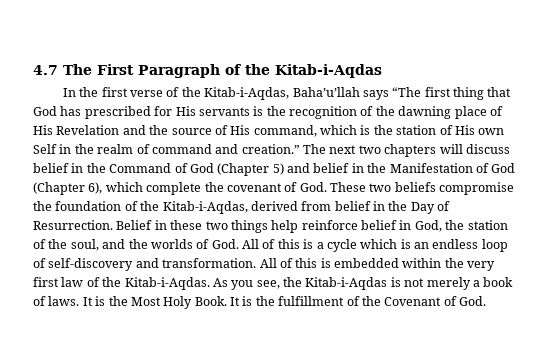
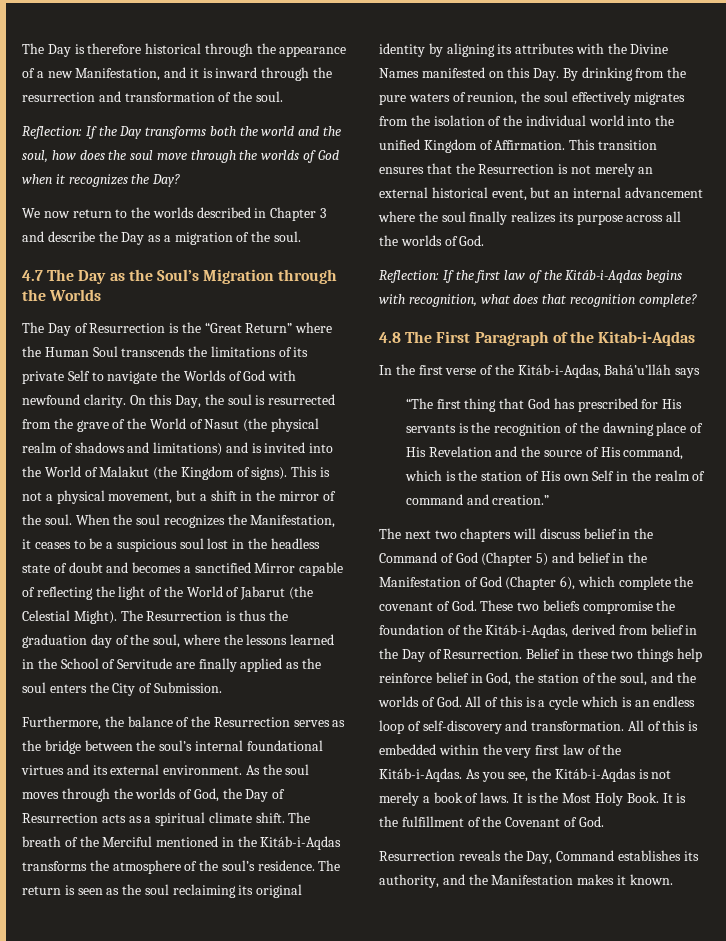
- 4.7 The First Paragraph of the Kitab-i-Aqdas
+ The Day is therefore historical through the appearance of a new Manifestation, and it is inward through the resurrection and transformation of the soul.
+ Reflection: If the Day transforms both the world and the soul, how does the soul move through the worlds of God when it recognizes the Day?
+ We now return to the worlds described in Chapter 3 and describe the Day as a migration of the soul.
+ 4.7 The Day as the Soul’s Migration through the Worlds
+ The Day of Resurrection is the “Great Return” where the Human Soul transcends the limitations of its private Self to navigate the Worlds of God with newfound clarity. On this Day, the soul is resurrected from the grave of the World of Nasut (the physical realm of shadows and limitations) and is invited into the World of Malakut (the Kingdom of signs). This is not a physical movement, but a shift in the mirror of the soul. When the soul recognizes the Manifestation, it ceases to be a suspicious soul lost in the headless state of doubt and becomes a sanctified Mirror capable of reflecting the light of the World of Jabarut (the Celestial Might). The Resurrection is thus the graduation day of the soul, where the lessons learned in the School of Servitude are finally applied as the soul enters the City of Submission.
+ Furthermore, the balance of the Resurrection serves as the bridge between the soul’s internal foundational virtues and its external environment. As the soul moves through the worlds of God, the Day of Resurrection acts as a spiritual climate shift. The breath of the Merciful mentioned in the Kitáb-i-Aqdas transforms the atmosphere of the soul’s residence. The return is seen as the soul reclaiming its original identity by aligning its attributes with the Divine Names manifested on this Day. By drinking from the pure waters of reunion, the soul effectively migrates from the isolation of the individual world into the unified Kingdom of Affirmation. This transition ensures that the Resurrection is not merely an external historical event, but an internal advancement where the soul finally realizes its purpose across all the worlds of God.
+ Reflection: If the first law of the Kitáb-i-Aqdas begins with recognition, what does that recognition complete?
+ 4.8 The First Paragraph of the Kitab-i-Aqdas
- In the first verse of the Kitab-i-Aqdas, Baha’u’llah says “The first thing that God has prescribed for His servants is the recognition of the dawning place of His Revelation and the source of His command, which is the station of His own Self in the realm of command and creation.” The next two chapters will discuss belief in the Command of God (Chapter 5) and belief in the Manifestation of God (Chapter 6), which complete the covenant of God. These two beliefs compromise the foundation of the Kitab-i-Aqdas, derived from belief in the Day of Resurrection.
+ In the first verse of the Kitáb-i-Aqdas, Bahá’u’lláh says
+ “The first thing that God has prescribed for His servants is the recognition of the dawning place of His Revelation and the source of His command, which is the station of His own Self in the realm of command and creation.”
+ The next two chapters will discuss belief in the Command of God (Chapter 5) and belief in the Manifestation of God (Chapter 6), which complete the covenant of God. These two beliefs compromise the foundation of the Kitáb-i-Aqdas, derived from belief in the Day of Resurrection.
- All of this is embedded within the very first law of the Kitab-i-Aqdas.
+ All of this is embedded within the very first law of the Kitáb-i-Aqdas.
- As you see, the Kitab-i-Aqdas is not merely a book of laws.
+ As you see, the Kitáb-i-Aqdas is not merely a book of laws.
+ Resurrection reveals the Day, Command establishes its authority, and the Manifestation makes it known.

